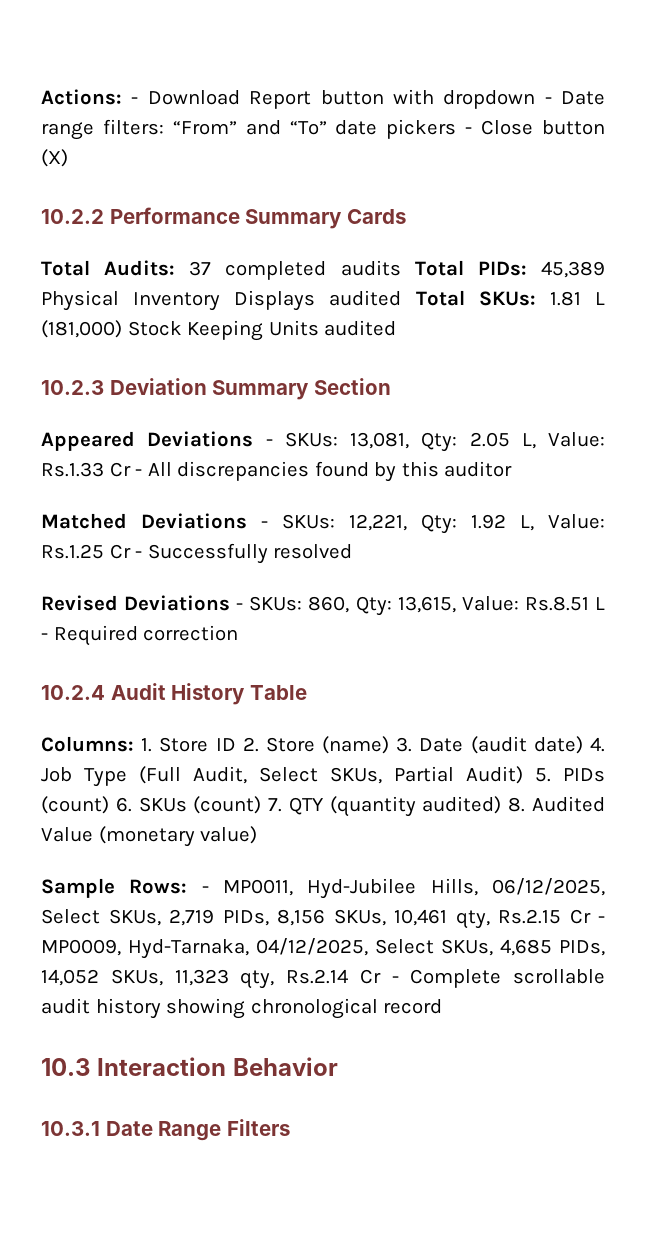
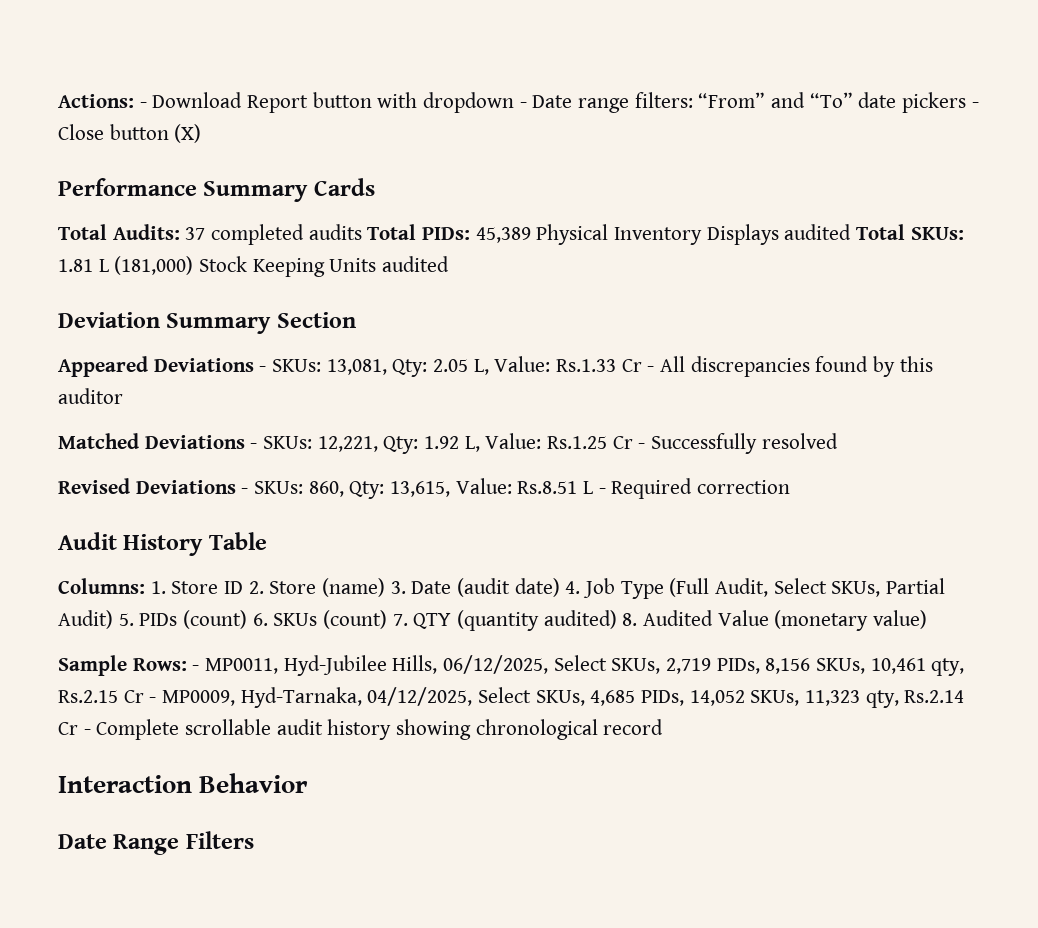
- 10.2.2 Performance Summary Cards
+ Performance Summary Cards
- 10.2.3 Deviation Summary Section
+ Deviation Summary Section
- 10.2.4 Audit History Table
+ Audit History Table
- 10.3 Interaction Behavior
+ Interaction Behavior
- 10.3.1 Date Range Filters
+ Date Range Filters

